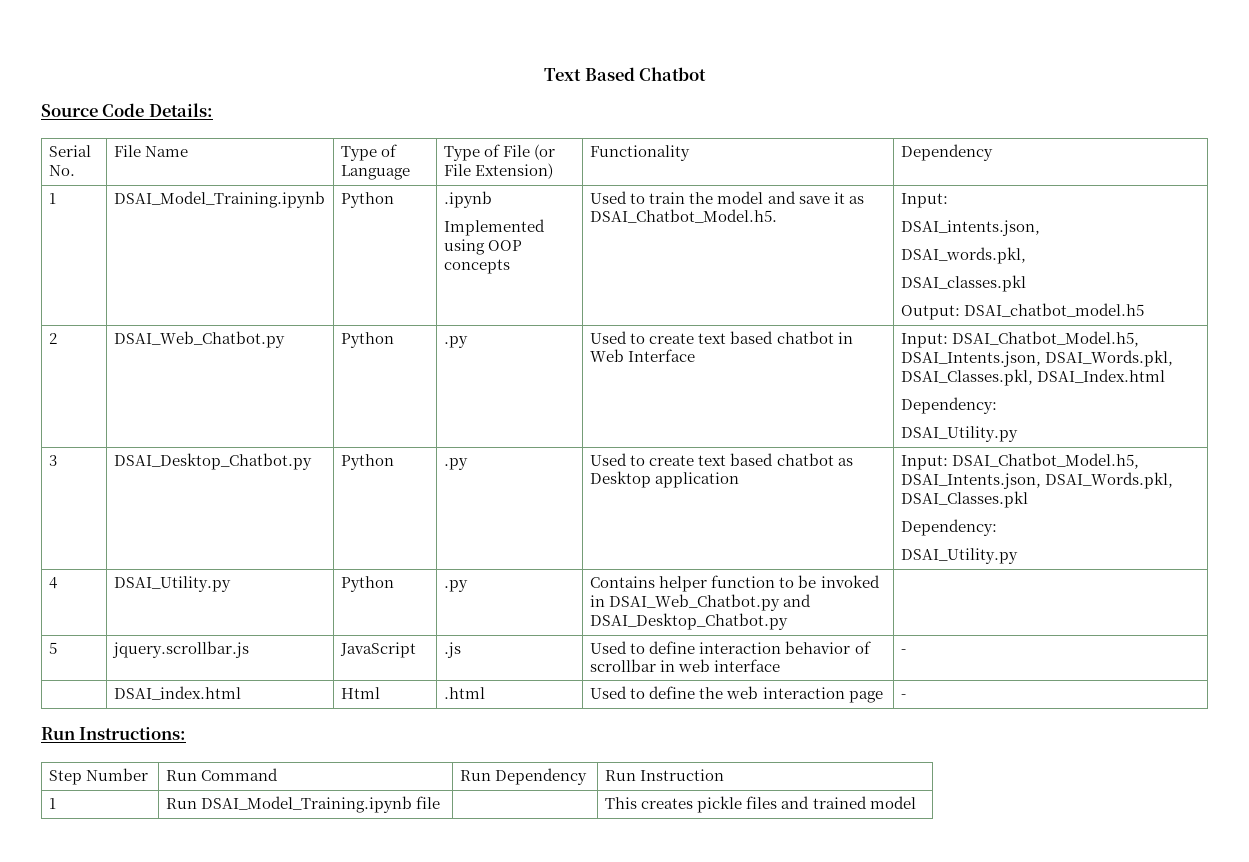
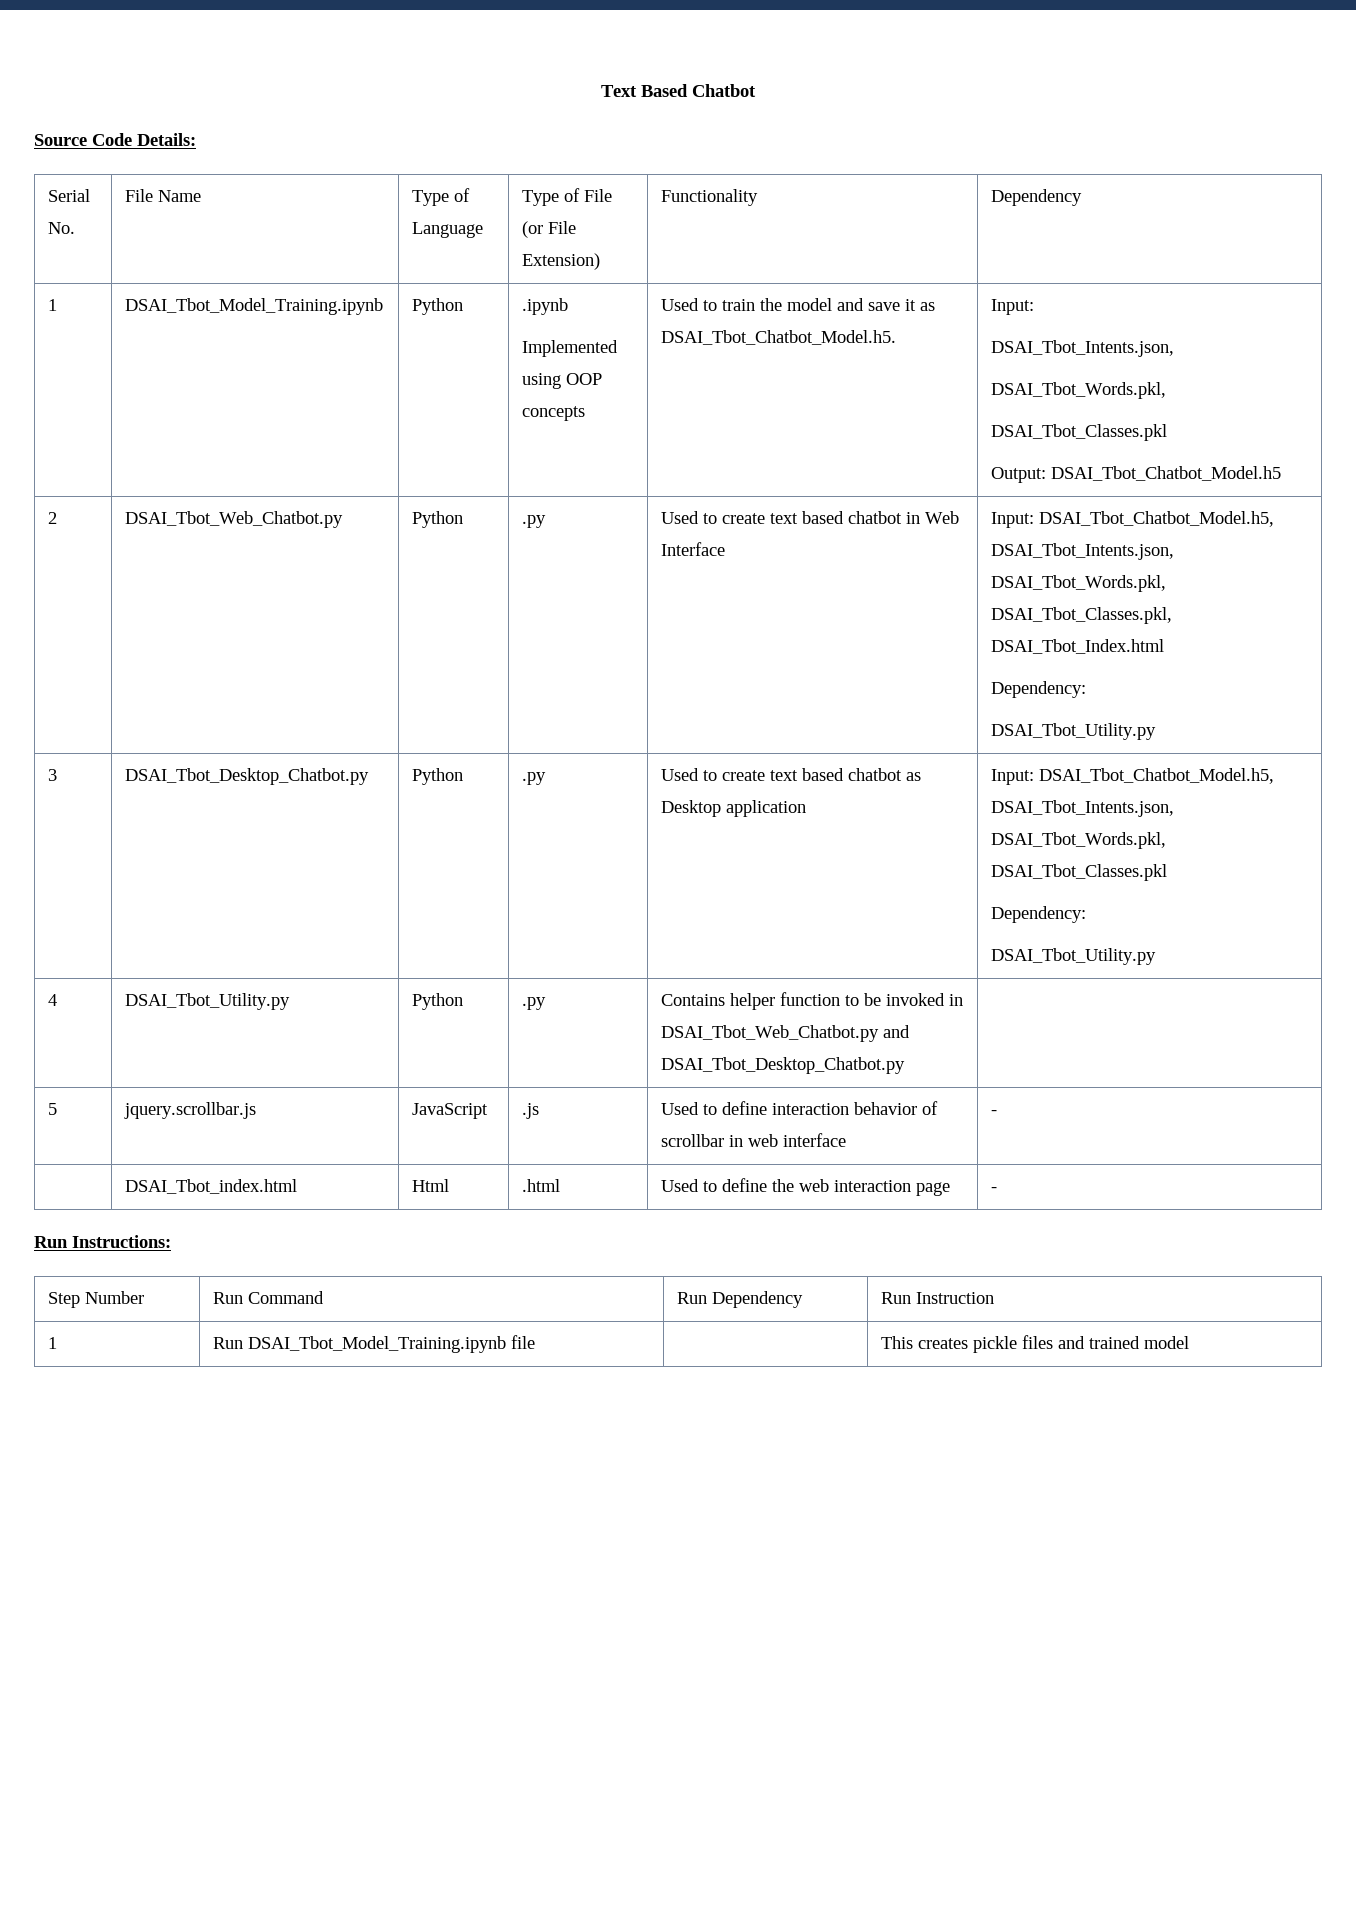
- 1 | DSAI_Model_Training.ipynb | Python | .ipynb
- Implemented using OOP concepts | Used to train the model and save it as DSAI_Chatbot_Model.h5. | Input:
- DSAI_intents.json,
- DSAI_words.pkl,
- DSAI_classes.pkl
- Output: DSAI_chatbot_model.h5
+ 1 | DSAI_Tbot_Model_Training.ipynb | Python | .ipynb
+ Implemented using OOP concepts | Used to train the model and save it as DSAI_Tbot_Chatbot_Model.h5. | Input:
+ DSAI_Tbot_Intents.json,
+ DSAI_Tbot_Words.pkl,
+ DSAI_Tbot_Classes.pkl
+ Output: DSAI_Tbot_Chatbot_Model.h5
- 2 | DSAI_Web_Chatbot.py | Python | .py | Used to create text based chatbot in Web Interface | Input: DSAI_Chatbot_Model.h5, DSAI_Intents.json, DSAI_Words.pkl, DSAI_Classes.pkl, DSAI_Index.html
+ 2 | DSAI_Tbot_Web_Chatbot.py | Python | .py | Used to create text based chatbot in Web Interface | Input: DSAI_Tbot_Chatbot_Model.h5, DSAI_Tbot_Intents.json, DSAI_Tbot_Words.pkl, DSAI_Tbot_Classes.pkl, DSAI_Tbot_Index.html
  Dependency:
- DSAI_Utility.py
+ DSAI_Tbot_Utility.py
- 3 | DSAI_Desktop_Chatbot.py | Python | .py | Used to create text based chatbot as Desktop application | Input: DSAI_Chatbot_Model.h5, DSAI_Intents.json, DSAI_Words.pkl, DSAI_Classes.pkl
+ 3 | DSAI_Tbot_Desktop_Chatbot.py | Python | .py | Used to create text based chatbot as Desktop application | Input: DSAI_Tbot_Chatbot_Model.h5, DSAI_Tbot_Intents.json, DSAI_Tbot_Words.pkl, DSAI_Tbot_Classes.pkl
  Dependency:
- DSAI_Utility.py
+ DSAI_Tbot_Utility.py
- 4 | DSAI_Utility.py | Python | .py | Contains helper function to be invoked in DSAI_Web_Chatbot.py and DSAI_Desktop_Chatbot.py |
+ 4 | DSAI_Tbot_Utility.py | Python | .py | Contains helper function to be invoked in DSAI_Tbot_Web_Chatbot.py and DSAI_Tbot_Desktop_Chatbot.py |
- | DSAI_index.html | Html | .html | Used to define the web interaction page | -
+ | DSAI_Tbot_index.html | Html | .html | Used to define the web interaction page | -
- 1 | Run DSAI_Model_Training.ipynb file | | This creates pickle files and trained model
+ 1 | Run DSAI_Tbot_Model_Training.ipynb file | | This creates pickle files and trained model

